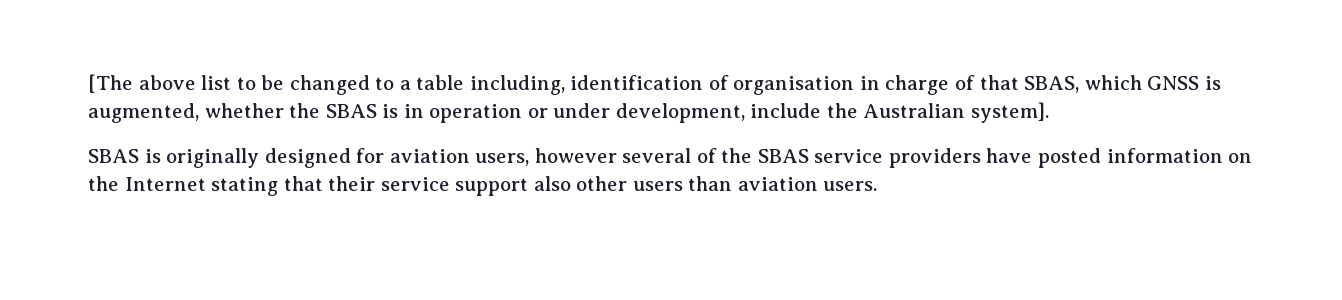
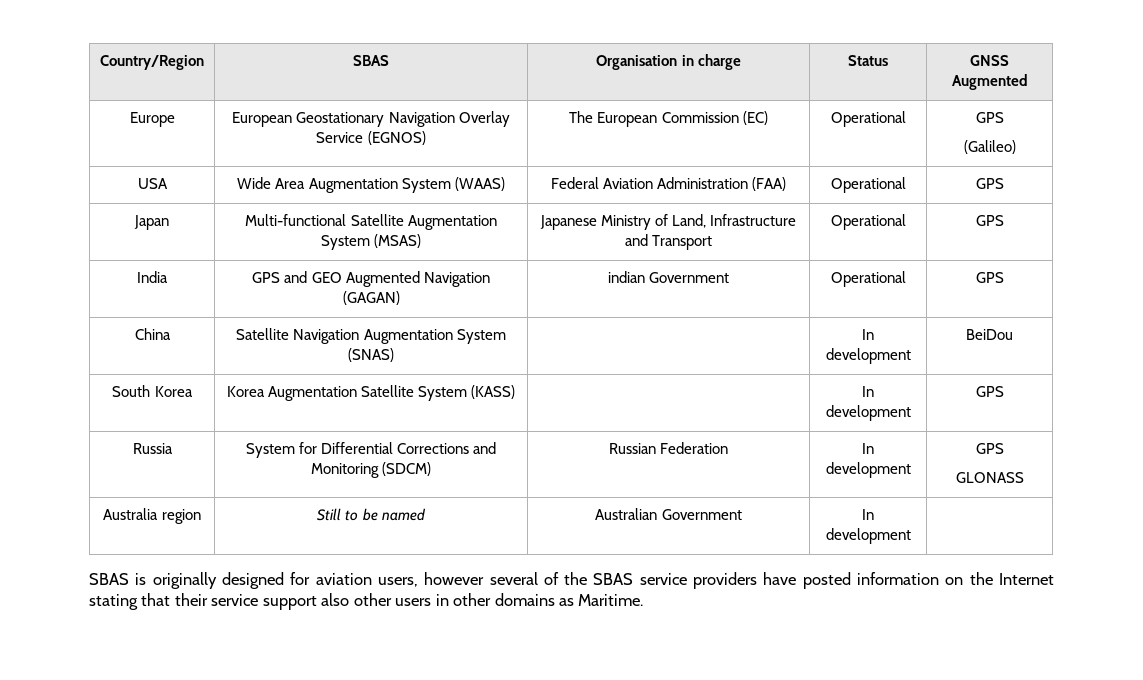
- [The above list to be changed to a table including, identification of organisation in charge of that SBAS, which GNSS is augmented, whether the SBAS is in operation or under development, include the Australian system].
+ Country/Region | SBAS | Organisation in charge | Status | GNSS Augmented
+ Europe | European Geostationary Navigation Overlay Service (EGNOS) | The European Commission (EC) | Operational | GPS
+ (Galileo)
+ USA | Wide Area Augmentation System (WAAS) | Federal Aviation Administration (FAA) | Operational | GPS
+ Japan | Multi-functional Satellite Augmentation System (MSAS) | Japanese Ministry of Land, Infrastructure and Transport | Operational | GPS
+ India | GPS and GEO Augmented Navigation (GAGAN) | indian Government | Operational | GPS
+ China | Satellite Navigation Augmentation System (SNAS) | | In development | BeiDou
+ South Korea | Korea Augmentation Satellite System (KASS) | | In development | GPS
+ Russia | System for Differential Corrections and Monitoring (SDCM) | Russian Federation | In development | GPS
+ GLONASS
+ Australia region | Still to be named | Australian Government | In development |
- SBAS is originally designed for aviation users, however several of the SBAS service providers have posted information on the Internet stating that their service support also other users than aviation users.
+ SBAS is originally designed for aviation users, however several of the SBAS service providers have posted information on the Internet stating that their service support also other users in other domains as Maritime.

